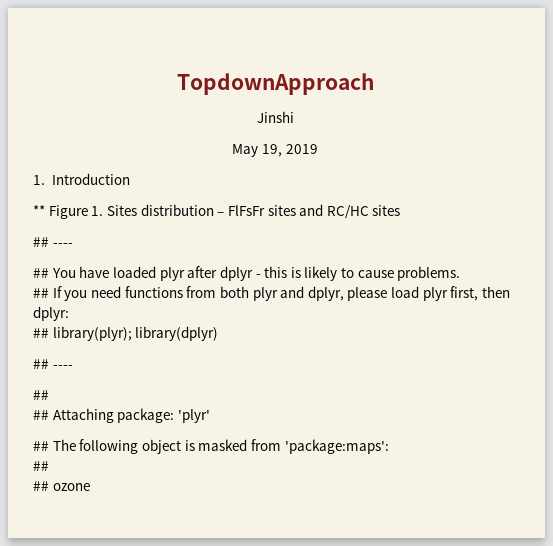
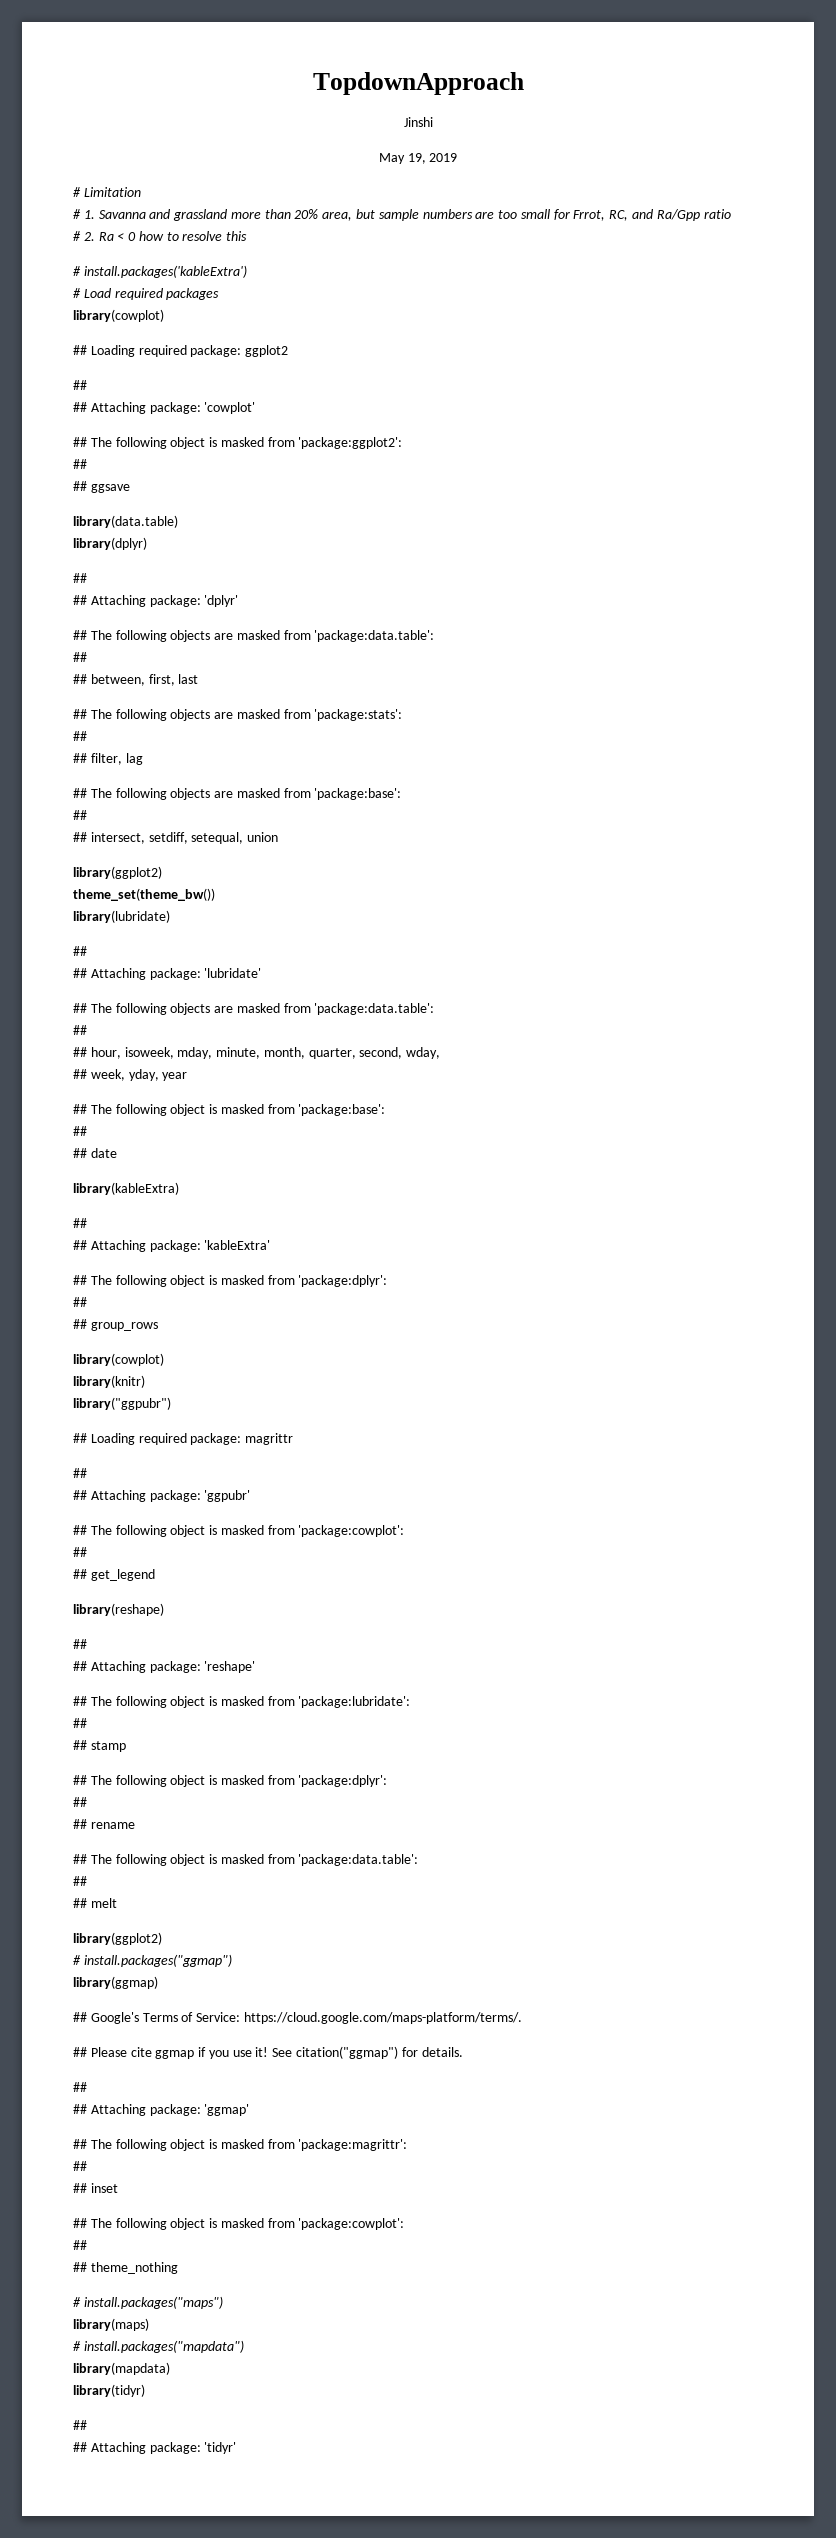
- 1. Introduction
- ** Figure 1. Sites distribution – FlFsFr sites and RC/HC sites
- ## ----
- ## You have loaded plyr after dplyr - this is likely to cause problems.
- ## If you need functions from both plyr and dplyr, please load plyr first, then dplyr:
- ## library(plyr); library(dplyr)
- ## ----
+ # Limitation
+ # 1. Savanna and grassland more than 20% area, but sample numbers are too small for Frrot, RC, and Ra/Gpp ratio
+ # 2. Ra < 0 how to resolve this
+ # install.packages('kableExtra')
+ # Load required packages
+ library(cowplot)
+ ## Loading required package: ggplot2
  ##
- ## Attaching package: 'plyr'
- ## The following object is masked from 'package:maps':
+ ## Attaching package: 'cowplot'
+ ## The following object is masked from 'package:ggplot2':
  ##
- ## ozone
+ ## ggsave
+ library(data.table)
+ library(dplyr)
+ ##
+ ## Attaching package: 'dplyr'
+ ## The following objects are masked from 'package:data.table':
+ ##
+ ## between, first, last
+ ## The following objects are masked from 'package:stats':
+ ##
+ ## filter, lag
+ ## The following objects are masked from 'package:base':
+ ##
+ ## intersect, setdiff, setequal, union
+ library(ggplot2)
+ theme_set(theme_bw())
+ library(lubridate)
+ ##
+ ## Attaching package: 'lubridate'
+ ## The following objects are masked from 'package:data.table':
+ ##
+ ## hour, isoweek, mday, minute, month, quarter, second, wday,
+ ## week, yday, year
+ ## The following object is masked from 'package:base':
+ ##
+ ## date
+ library(kableExtra)
+ ##
+ ## Attaching package: 'kableExtra'
+ ## The following object is masked from 'package:dplyr':
+ ##
+ ## group_rows
+ library(cowplot)
+ library(knitr)
+ library("ggpubr")
+ ## Loading required package: magrittr
+ ##
+ ## Attaching package: 'ggpubr'
+ ## The following object is masked from 'package:cowplot':
+ ##
+ ## get_legend
+ library(reshape)
+ ##
+ ## Attaching package: 'reshape'
+ ## The following object is masked from 'package:lubridate':
+ ##
+ ## stamp
+ ## The following object is masked from 'package:dplyr':
+ ##
+ ## rename
+ ## The following object is masked from 'package:data.table':
+ ##
+ ## melt
+ library(ggplot2)
+ # install.packages("ggmap")
+ library(ggmap)
+ ## Google's Terms of Service: https://cloud.google.com/maps-platform/terms/.
+ ## Please cite ggmap if you use it! See citation("ggmap") for details.
+ ##
+ ## Attaching package: 'ggmap'
+ ## The following object is masked from 'package:magrittr':
+ ##
+ ## inset
+ ## The following object is masked from 'package:cowplot':
+ ##
+ ## theme_nothing
+ # install.packages("maps")
+ library(maps)
+ # install.packages("mapdata")
+ library(mapdata)
+ library(tidyr)
+ ##
+ ## Attaching package: 'tidyr'

